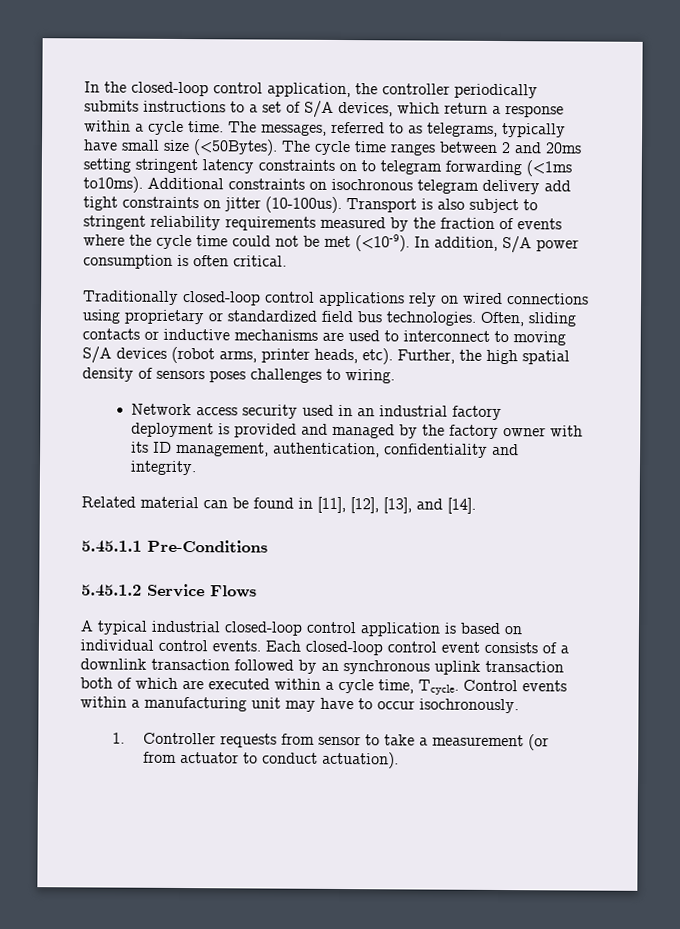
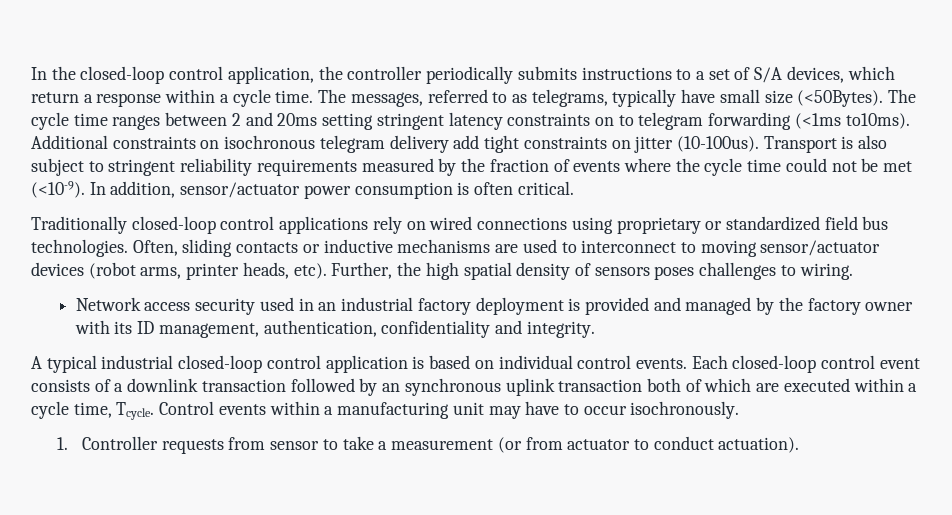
- In addition, S/A power consumption is often critical.
+ In addition, sensor/actuator power consumption is often critical.
- Often, sliding contacts or inductive mechanisms are used to interconnect to moving S/A devices (robot arms, printer heads, etc).
+ Often, sliding contacts or inductive mechanisms are used to interconnect to moving sensor/actuator devices (robot arms, printer heads, etc).
- Related material can be found in [11], [12], [13], and [14].
- 5.45.1.1 Pre-Conditions
- 5.45.1.2 Service Flows

